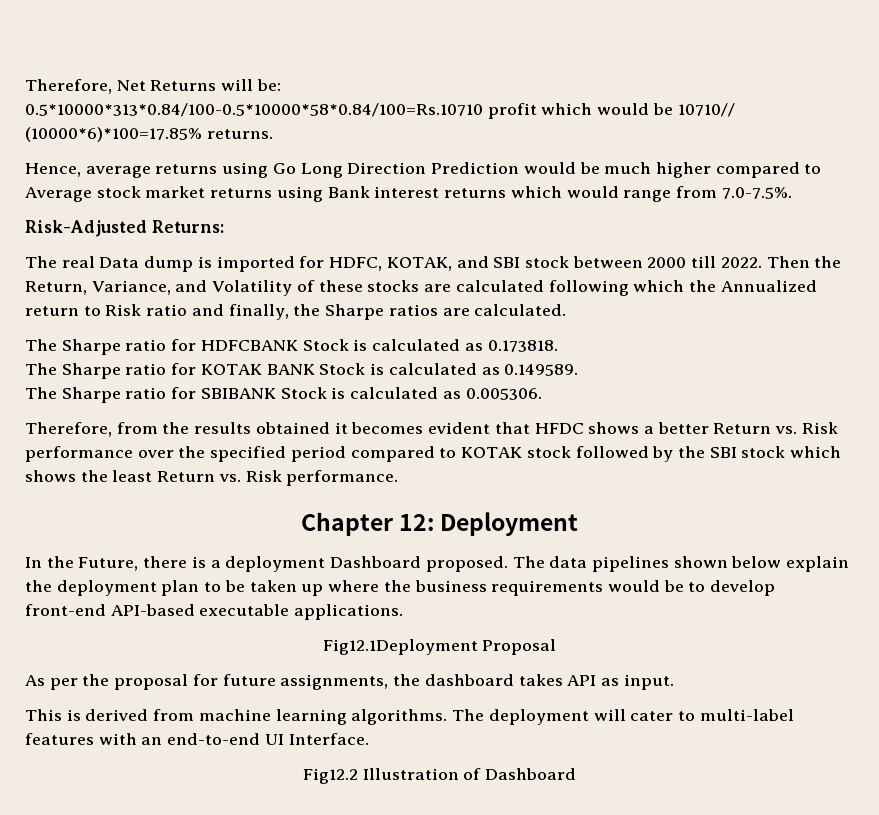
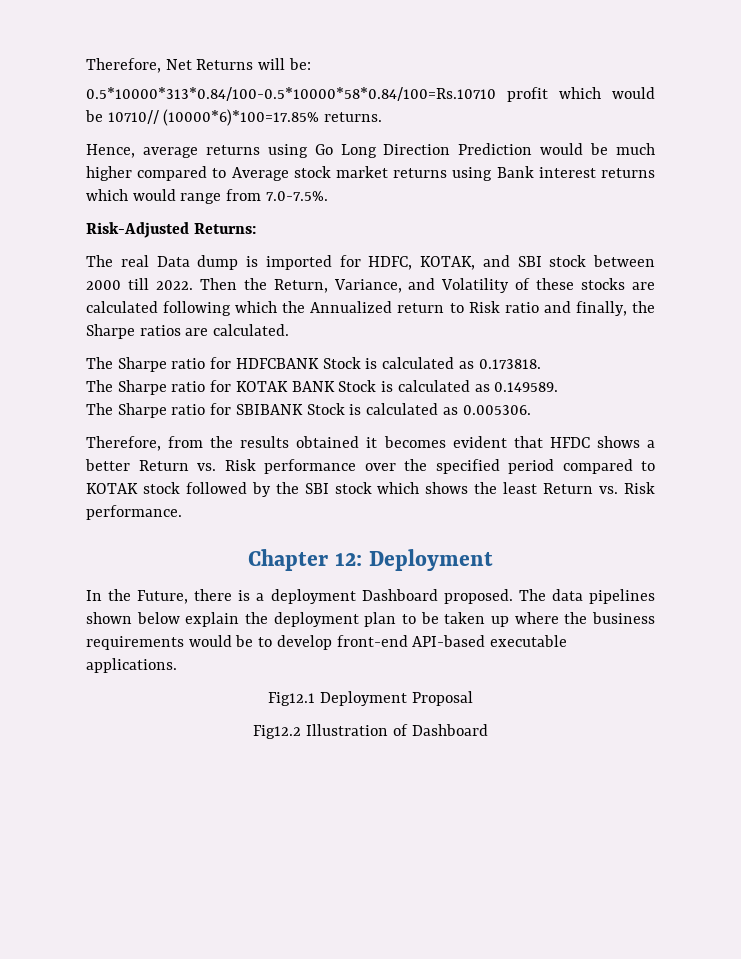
- Fig12.1Deployment Proposal
+ Fig12.1 Deployment Proposal
- As per the proposal for future assignments, the dashboard takes API as input.
- This is derived from machine learning algorithms. The deployment will cater to multi-label features with an end-to-end UI Interface.

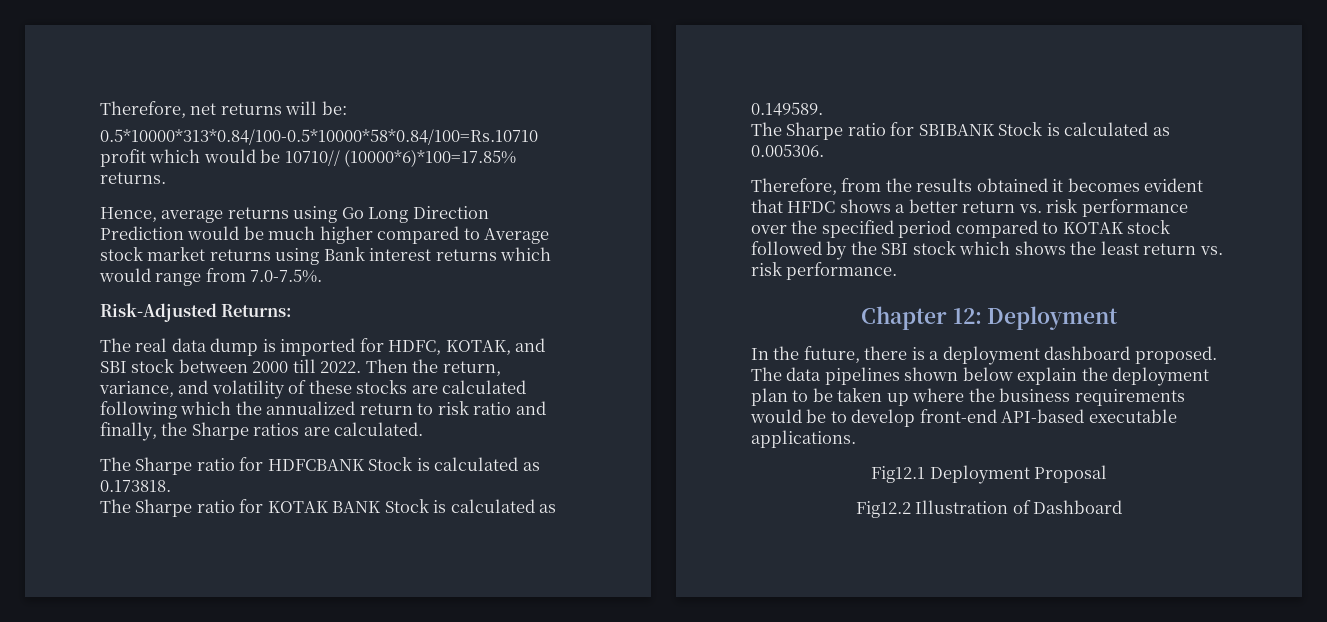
- Therefore, Net Returns will be:
+ Therefore, net returns will be:
- The real Data dump is imported for HDFC, KOTAK, and SBI stock between 2000 till 2022.
+ The real data dump is imported for HDFC, KOTAK, and SBI stock between 2000 till 2022.
- Then the Return, Variance, and Volatility of these stocks are calculated following which the Annualized return to Risk ratio and finally, the Sharpe ratios are calculated.
+ Then the return, variance, and volatility of these stocks are calculated following which the annualized return to risk ratio and finally, the Sharpe ratios are calculated.
- Therefore, from the results obtained it becomes evident that HFDC shows a better Return vs. Risk performance over the specified period compared to KOTAK stock followed by the SBI stock which shows the least Return vs. Risk performance.
+ Therefore, from the results obtained it becomes evident that HFDC shows a better return vs. risk performance over the specified period compared to KOTAK stock followed by the SBI stock which shows the least return vs. risk performance.
- In the Future, there is a deployment Dashboard proposed.
+ In the future, there is a deployment dashboard proposed.

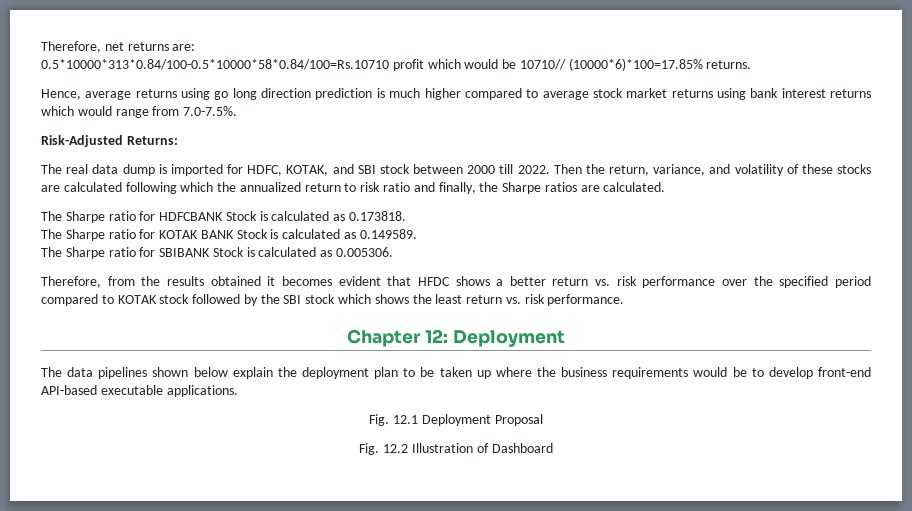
- Therefore, net returns will be:
+ Therefore, net returns are:
- Hence, average returns using Go Long Direction Prediction would be much higher compared to Average stock market returns using Bank interest returns which would range from 7.0-7.5%.
+ Hence, average returns using go long direction prediction is much higher compared to average stock market returns using bank interest returns which would range from 7.0-7.5%.
- In the future, there is a deployment dashboard proposed.
- Fig12.1 Deployment Proposal
+ Fig. 12.1 Deployment Proposal
- Fig12.2 Illustration of Dashboard
+ Fig. 12.2 Illustration of Dashboard

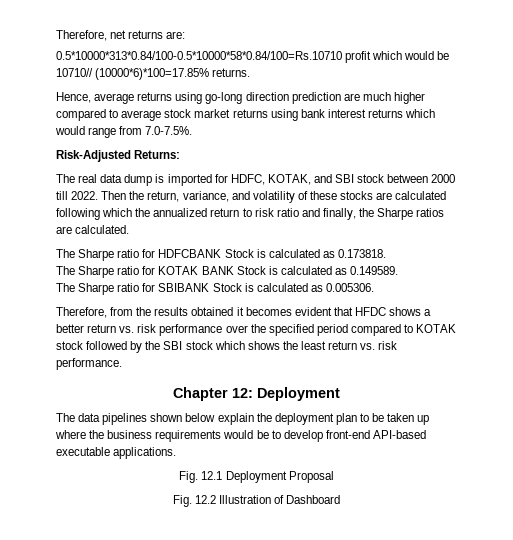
- Hence, average returns using go long direction prediction is much higher compared to average stock market returns using bank interest returns which would range from 7.0-7.5%.
+ Hence, average returns using go-long direction prediction are much higher compared to average stock market returns using bank interest returns which would range from 7.0-7.5%.

